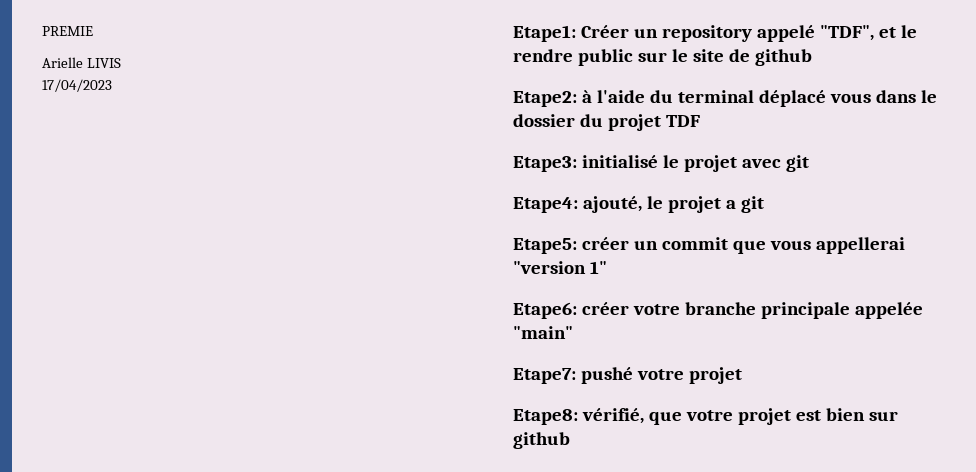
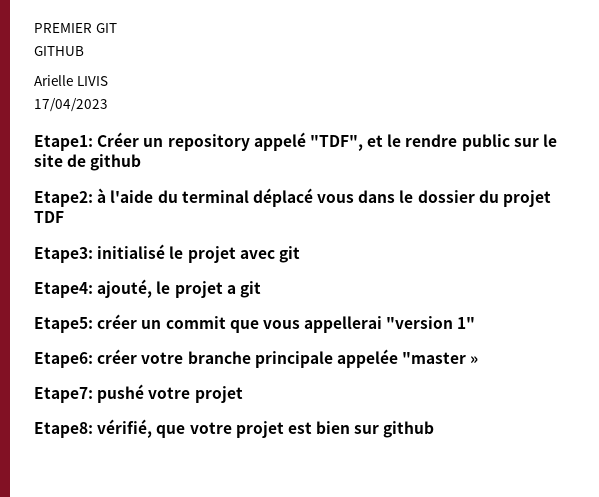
- PREMIE
+ PREMIER GIT
+ GITHUB
- Etape6: créer votre branche principale appelée "main"
+ Etape6: créer votre branche principale appelée "master »

